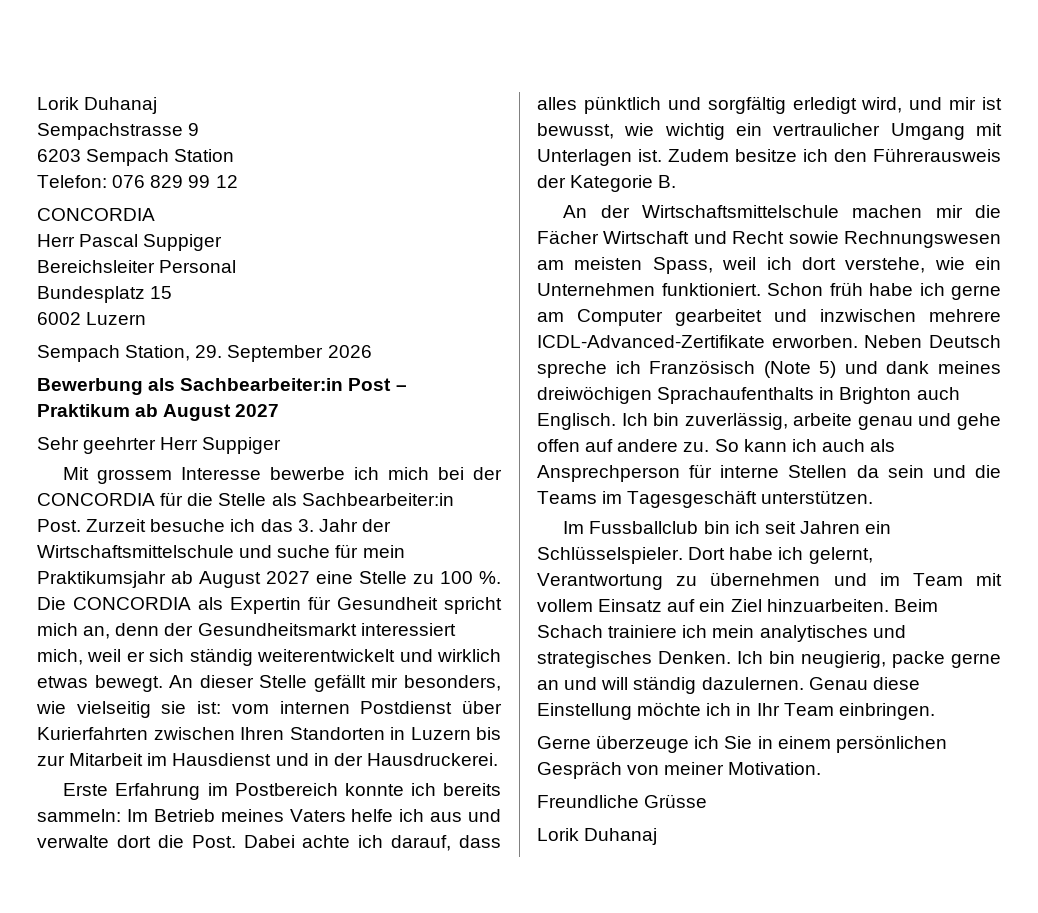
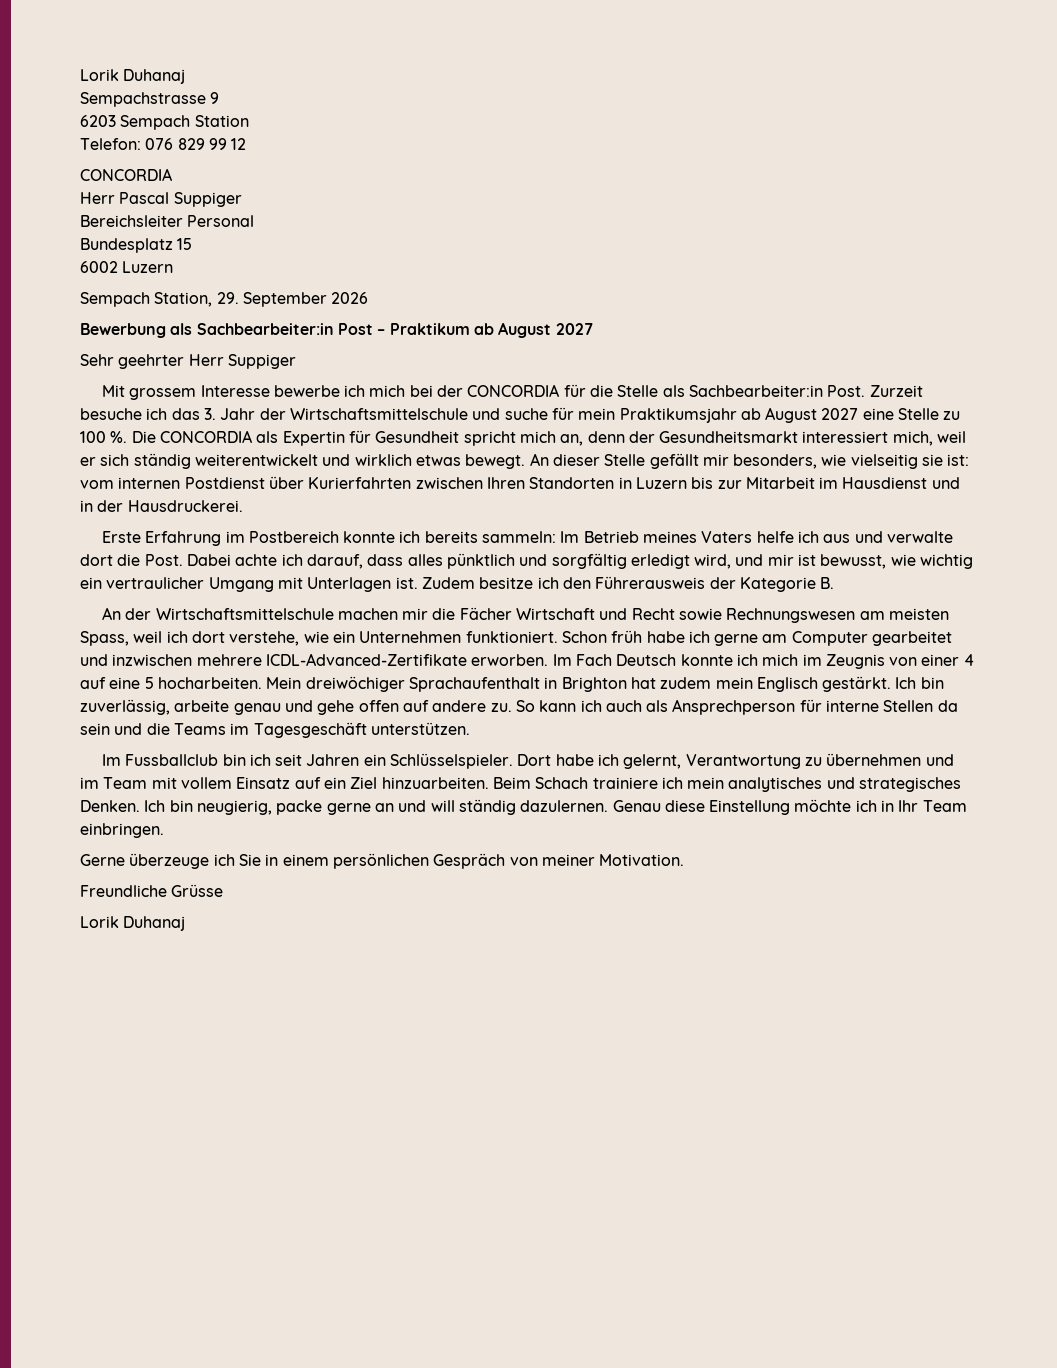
- Neben Deutsch spreche ich Französisch (Note 5) und dank meines dreiwöchigen Sprachaufenthalts in Brighton auch Englisch.
+ Im Fach Deutsch konnte ich mich im Zeugnis von einer 4 auf eine 5 hocharbeiten. Mein dreiwöchiger Sprachaufenthalt in Brighton hat zudem mein Englisch gestärkt.

